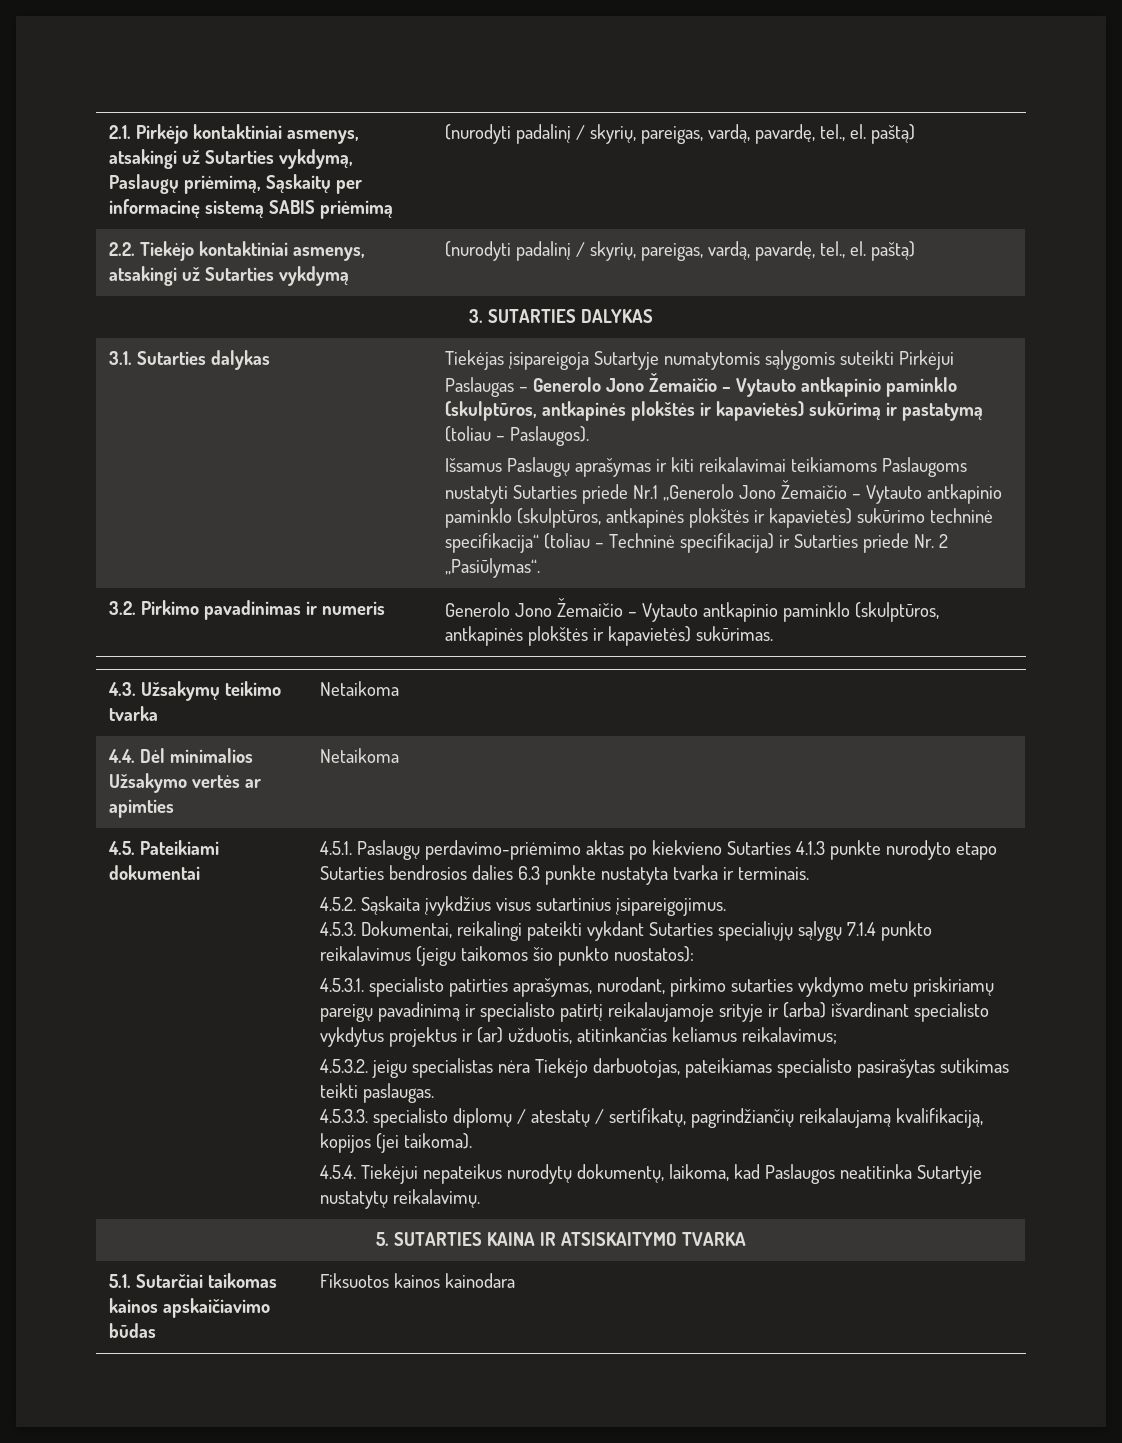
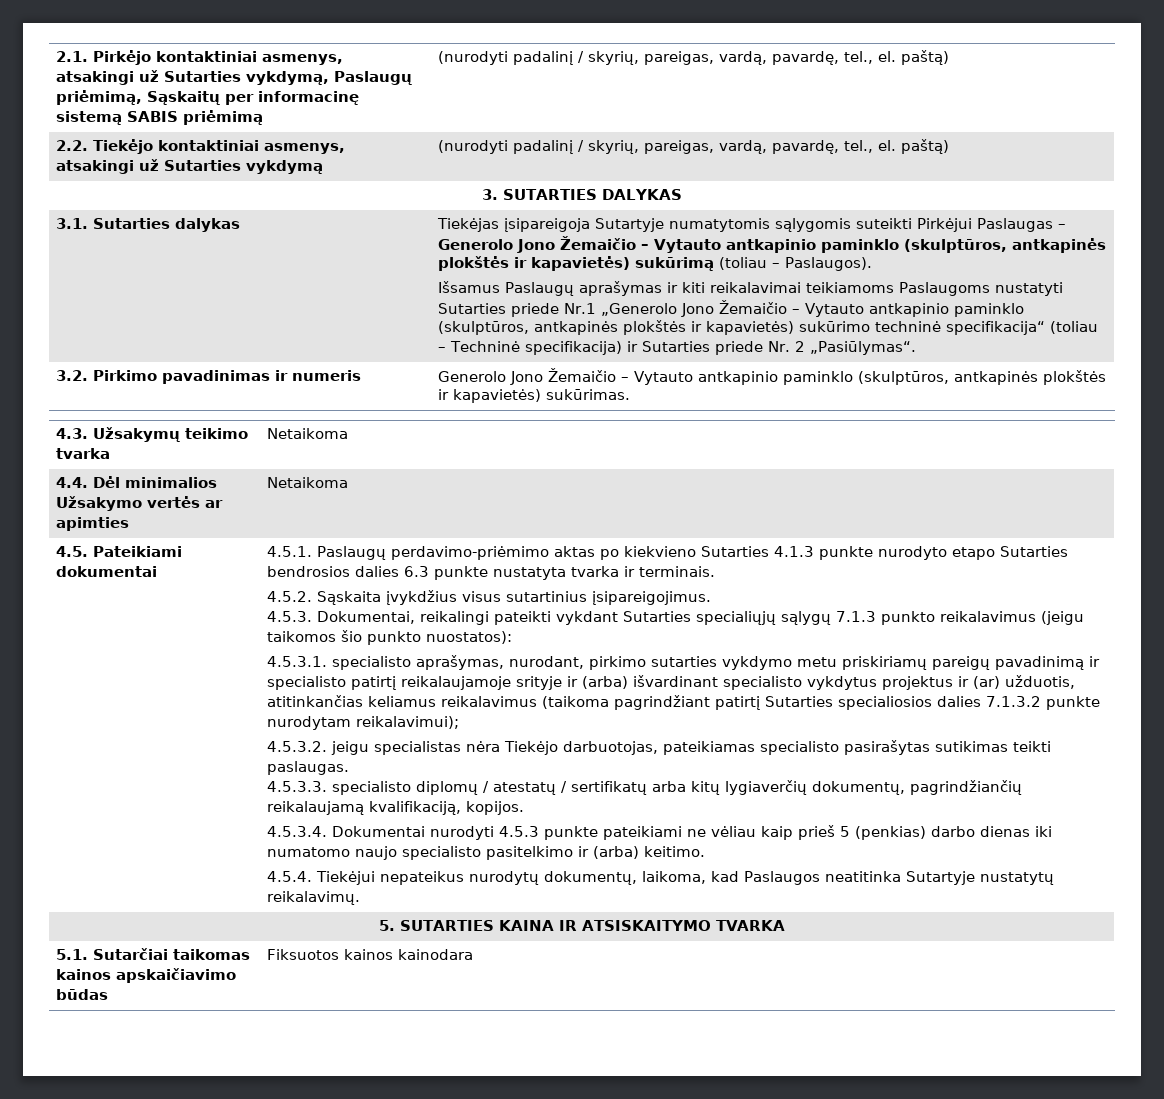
- Tiekėjas įsipareigoja Sutartyje numatytomis sąlygomis suteikti Pirkėjui Paslaugas – Generolo Jono Žemaičio – Vytauto antkapinio paminklo (skulptūros, antkapinės plokštės ir kapavietės) sukūrimą ir pastatymą (toliau – Paslaugos).
+ Tiekėjas įsipareigoja Sutartyje numatytomis sąlygomis suteikti Pirkėjui Paslaugas – Generolo Jono Žemaičio – Vytauto antkapinio paminklo (skulptūros, antkapinės plokštės ir kapavietės) sukūrimą (toliau – Paslaugos).
- 4.5.3. Dokumentai, reikalingi pateikti vykdant Sutarties specialiųjų sąlygų 7.1.4 punkto reikalavimus (jeigu taikomos šio punkto nuostatos):
+ 4.5.3. Dokumentai, reikalingi pateikti vykdant Sutarties specialiųjų sąlygų 7.1.3 punkto reikalavimus (jeigu taikomos šio punkto nuostatos):
- 4.5.3.1. specialisto patirties aprašymas, nurodant, pirkimo sutarties vykdymo metu priskiriamų pareigų pavadinimą ir specialisto patirtį reikalaujamoje srityje ir (arba) išvardinant specialisto vykdytus projektus ir (ar) užduotis, atitinkančias keliamus reikalavimus;
+ 4.5.3.1. specialisto aprašymas, nurodant, pirkimo sutarties vykdymo metu priskiriamų pareigų pavadinimą ir specialisto patirtį reikalaujamoje srityje ir (arba) išvardinant specialisto vykdytus projektus ir (ar) užduotis, atitinkančias keliamus reikalavimus (taikoma pagrindžiant patirtį Sutarties specialiosios dalies 7.1.3.2 punkte nurodytam reikalavimui);
- 4.5.3.3. specialisto diplomų / atestatų / sertifikatų, pagrindžiančių reikalaujamą kvalifikaciją, kopijos (jei taikoma).
+ 4.5.3.3. specialisto diplomų / atestatų / sertifikatų arba kitų lygiaverčių dokumentų, pagrindžiančių reikalaujamą kvalifikaciją, kopijos.
+ 4.5.3.4. Dokumentai nurodyti 4.5.3 punkte pateikiami ne vėliau kaip prieš 5 (penkias) darbo dienas iki numatomo naujo specialisto pasitelkimo ir (arba) keitimo.

